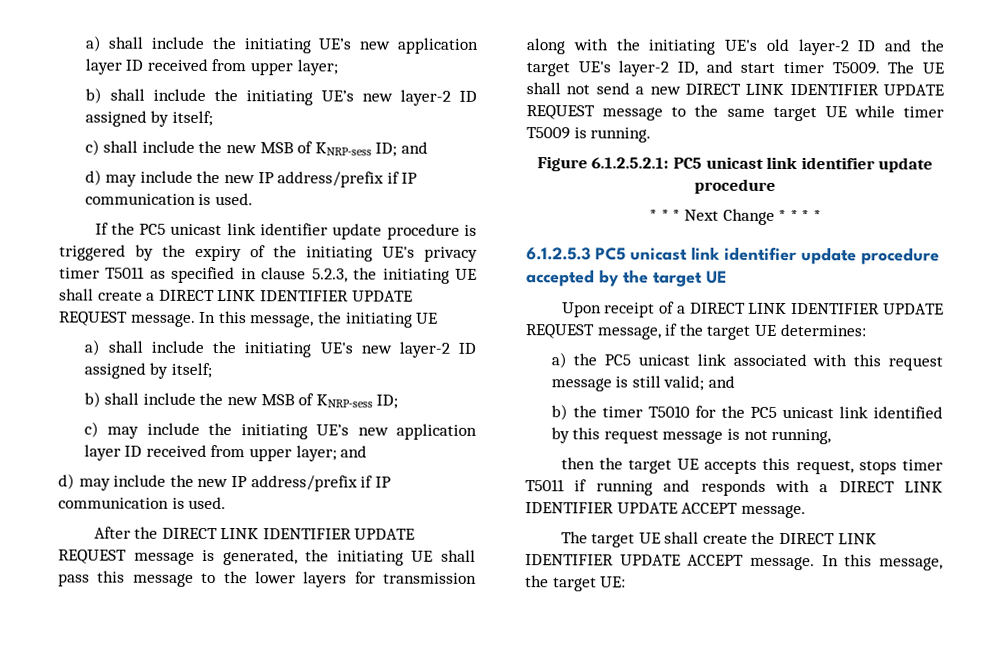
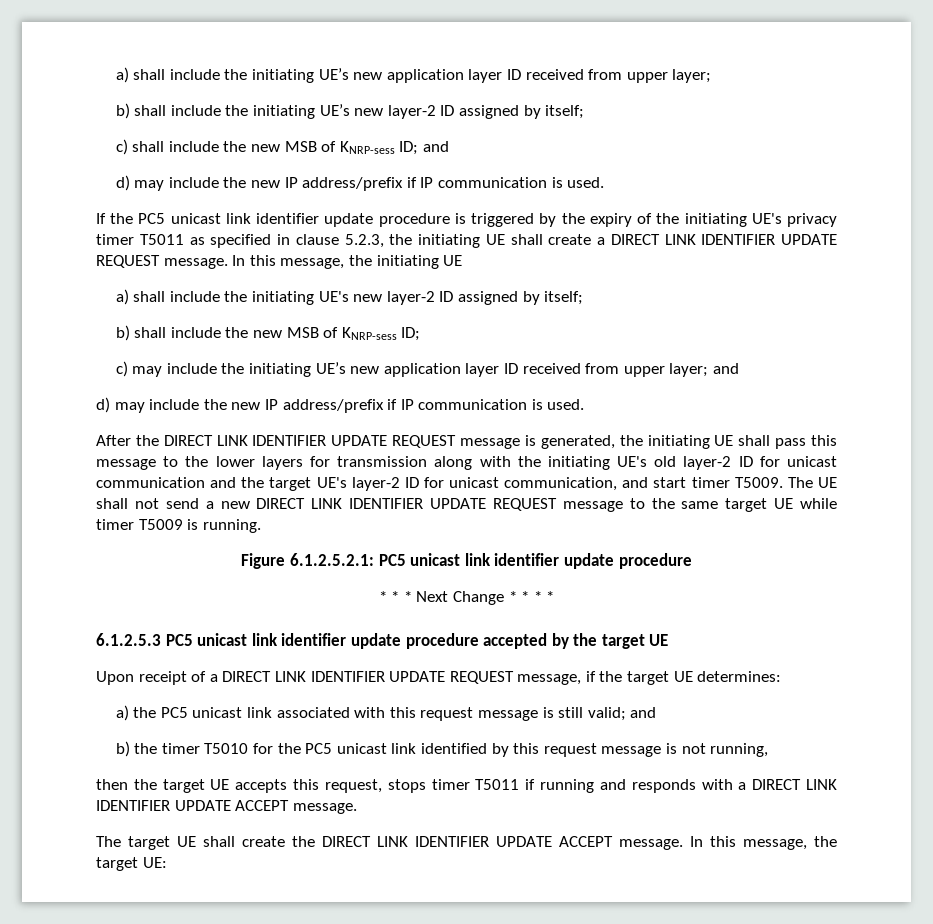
- After the DIRECT LINK IDENTIFIER UPDATE REQUEST message is generated, the initiating UE shall pass this message to the lower layers for transmission along with the initiating UE's old layer-2 ID and the target UE's layer-2 ID, and start timer T5009.
+ After the DIRECT LINK IDENTIFIER UPDATE REQUEST message is generated, the initiating UE shall pass this message to the lower layers for transmission along with the initiating UE's old layer-2 ID for unicast communication and the target UE's layer-2 ID for unicast communication, and start timer T5009.

